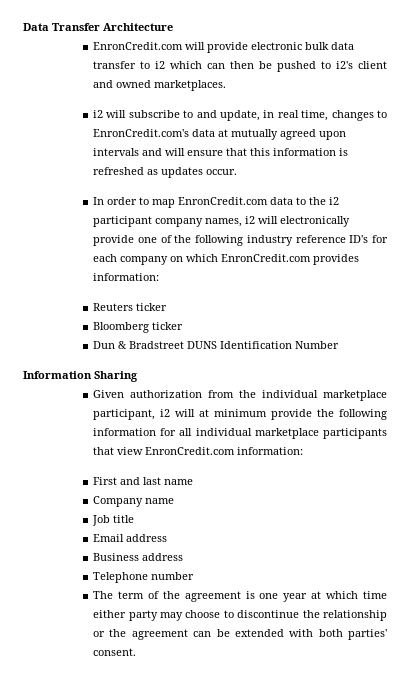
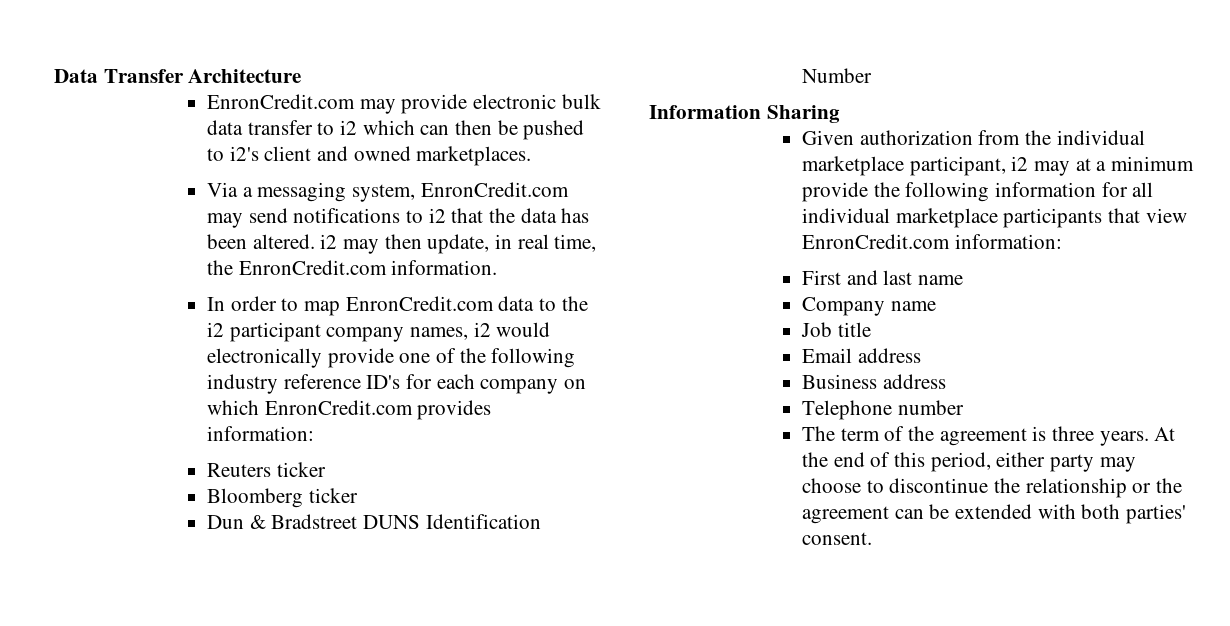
- EnronCredit.com will provide electronic bulk data transfer to i2 which can then be pushed to i2's client and owned marketplaces.
+ EnronCredit.com may provide electronic bulk data transfer to i2 which can then be pushed to i2's client and owned marketplaces.
- i2 will subscribe to and update, in real time, changes to EnronCredit.com's data at mutually agreed upon intervals and will ensure that this information is refreshed as updates occur.
+ Via a messaging system, EnronCredit.com may send notifications to i2 that the data has been altered. i2 may then update, in real time, the EnronCredit.com information.
- In order to map EnronCredit.com data to the i2 participant company names, i2 will electronically provide one of the following industry reference ID's for each company on which EnronCredit.com provides information:
+ In order to map EnronCredit.com data to the i2 participant company names, i2 would electronically provide one of the following industry reference ID's for each company on which EnronCredit.com provides information:
- Given authorization from the individual marketplace participant, i2 will at minimum provide the following information for all individual marketplace participants that view EnronCredit.com information:
+ Given authorization from the individual marketplace participant, i2 may at a minimum provide the following information for all individual marketplace participants that view EnronCredit.com information:
- The term of the agreement is one year at which time either party may choose to discontinue the relationship or the agreement can be extended with both parties' consent.
+ The term of the agreement is three years. At the end of this period, either party may choose to discontinue the relationship or the agreement can be extended with both parties' consent.

